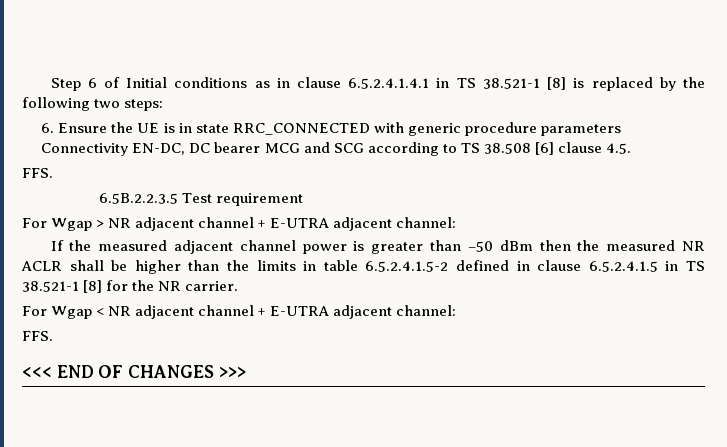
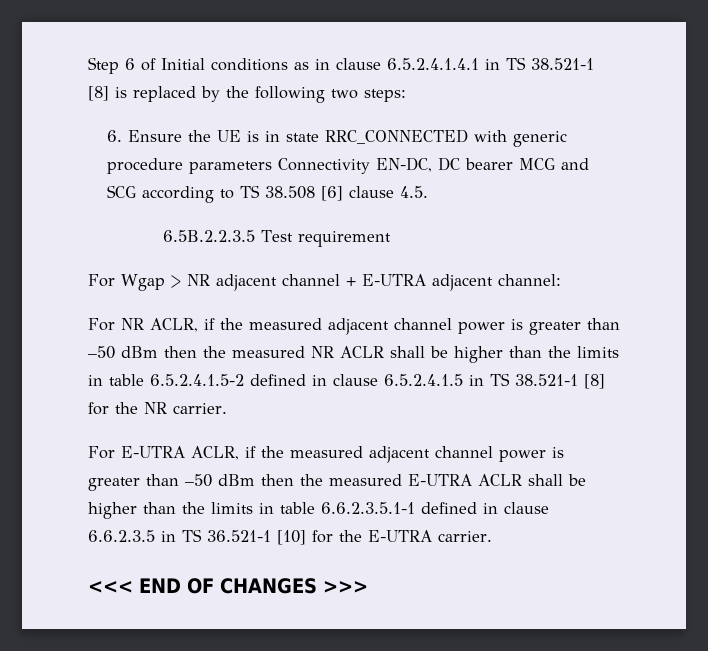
  6. Ensure the UE is in state RRC_CONNECTED with generic procedure parameters Connectivity EN-DC, DC bearer MCG and SCG according to TS 38.508 [6] clause 4.5.
- FFS.
- If the measured adjacent channel power is greater than –50 dBm then the measured NR ACLR shall be higher than the limits in table 6.5.2.4.1.5-2 defined in clause 6.5.2.4.1.5 in TS 38.521-1 [8] for the NR carrier.
+ For NR ACLR, if the measured adjacent channel power is greater than –50 dBm then the measured NR ACLR shall be higher than the limits in table 6.5.2.4.1.5-2 defined in clause 6.5.2.4.1.5 in TS 38.521-1 [8] for the NR carrier.
- For Wgap < NR adjacent channel + E-UTRA adjacent channel:
- FFS.
+ For E-UTRA ACLR, if the measured adjacent channel power is greater than –50 dBm then the measured E-UTRA ACLR shall be higher than the limits in table 6.6.2.3.5.1-1 defined in clause 6.6.2.3.5 in TS 36.521-1 [10] for the E-UTRA carrier.

